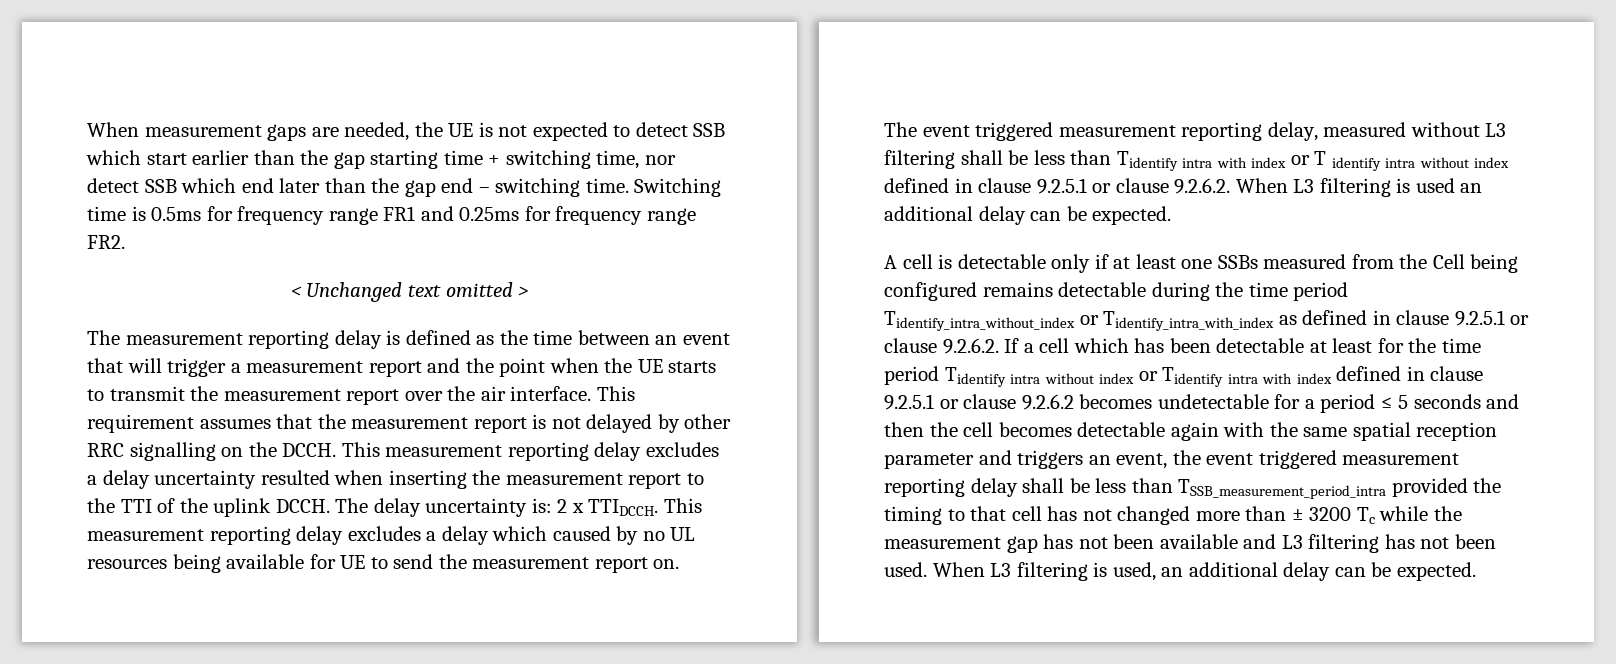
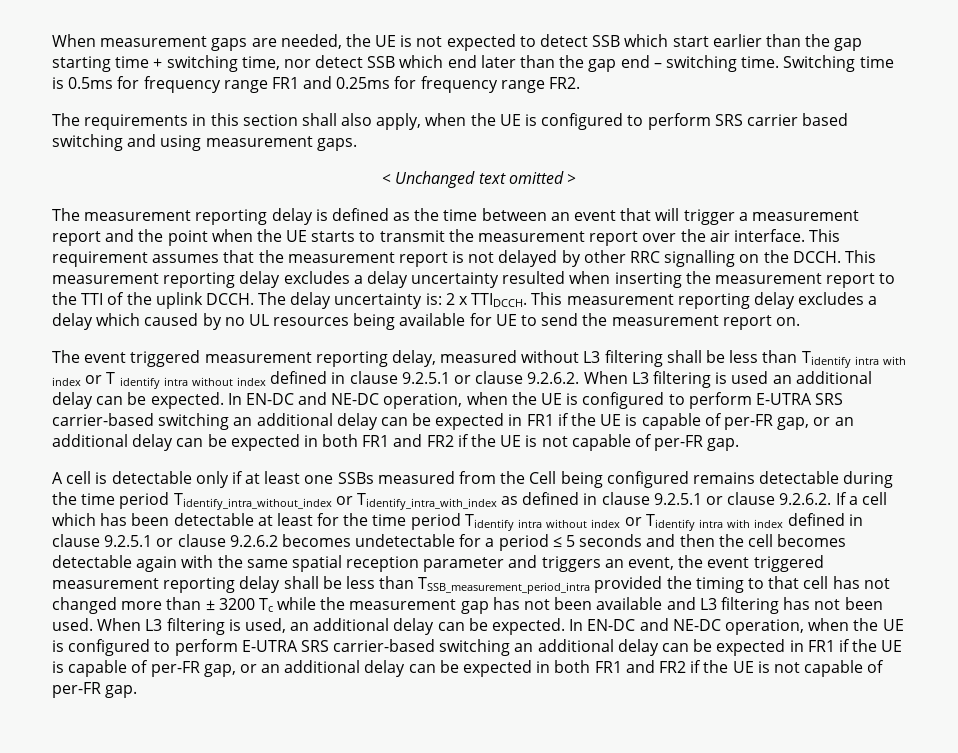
+ The requirements in this section shall also apply, when the UE is configured to perform SRS carrier based switching and using measurement gaps.
- The event triggered measurement reporting delay, measured without L3 filtering shall be less than Tidentify intra with index or T identify intra without index defined in clause 9.2.5.1 or clause 9.2.6.2. When L3 filtering is used an additional delay can be expected.
+ The event triggered measurement reporting delay, measured without L3 filtering shall be less than Tidentify intra with index or T identify intra without index defined in clause 9.2.5.1 or clause 9.2.6.2. When L3 filtering is used an additional delay can be expected. In EN-DC and NE-DC operation, when the UE is configured to perform E-UTRA SRS carrier-based switching an additional delay can be expected in FR1 if the UE is capable of per-FR gap, or an additional delay can be expected in both FR1 and FR2 if the UE is not capable of per-FR gap.
- When L3 filtering is used, an additional delay can be expected.
+ When L3 filtering is used, an additional delay can be expected. In EN-DC and NE-DC operation, when the UE is configured to perform E-UTRA SRS carrier-based switching an additional delay can be expected in FR1 if the UE is capable of per-FR gap, or an additional delay can be expected in both FR1 and FR2 if the UE is not capable of per-FR gap.

